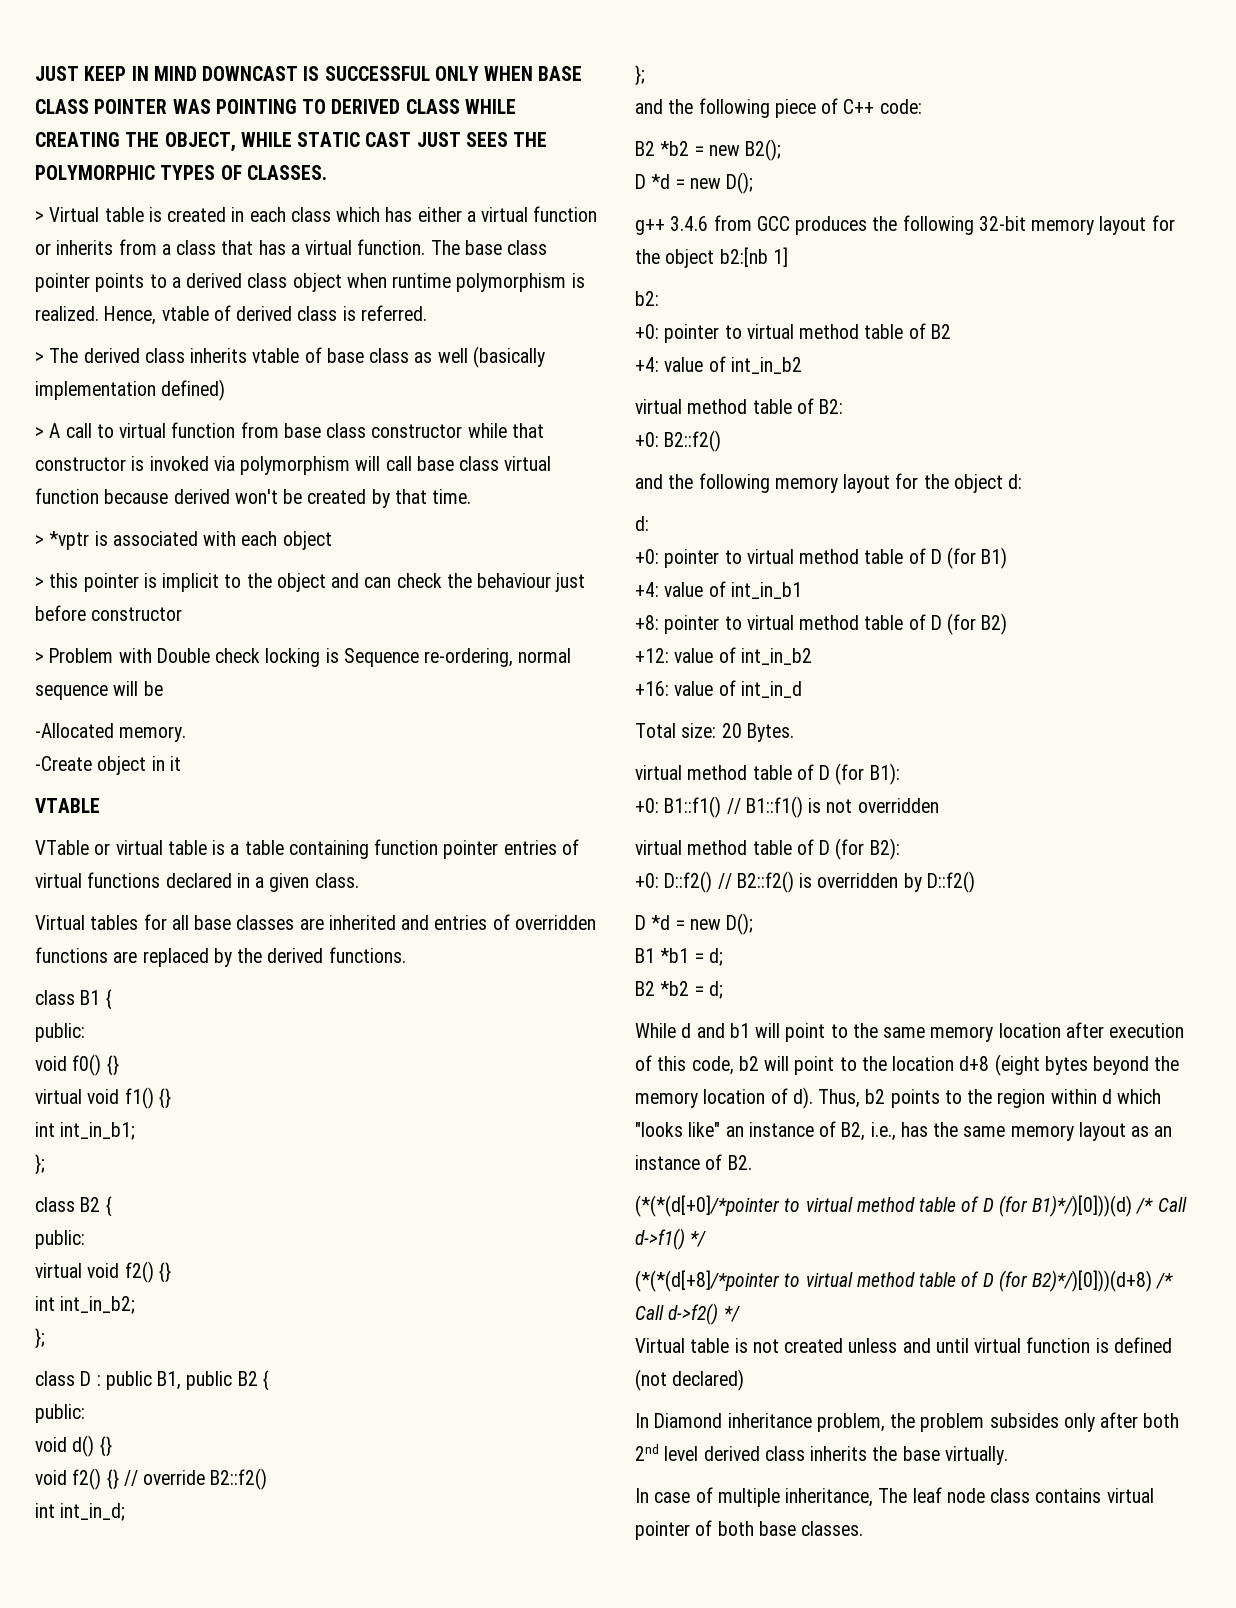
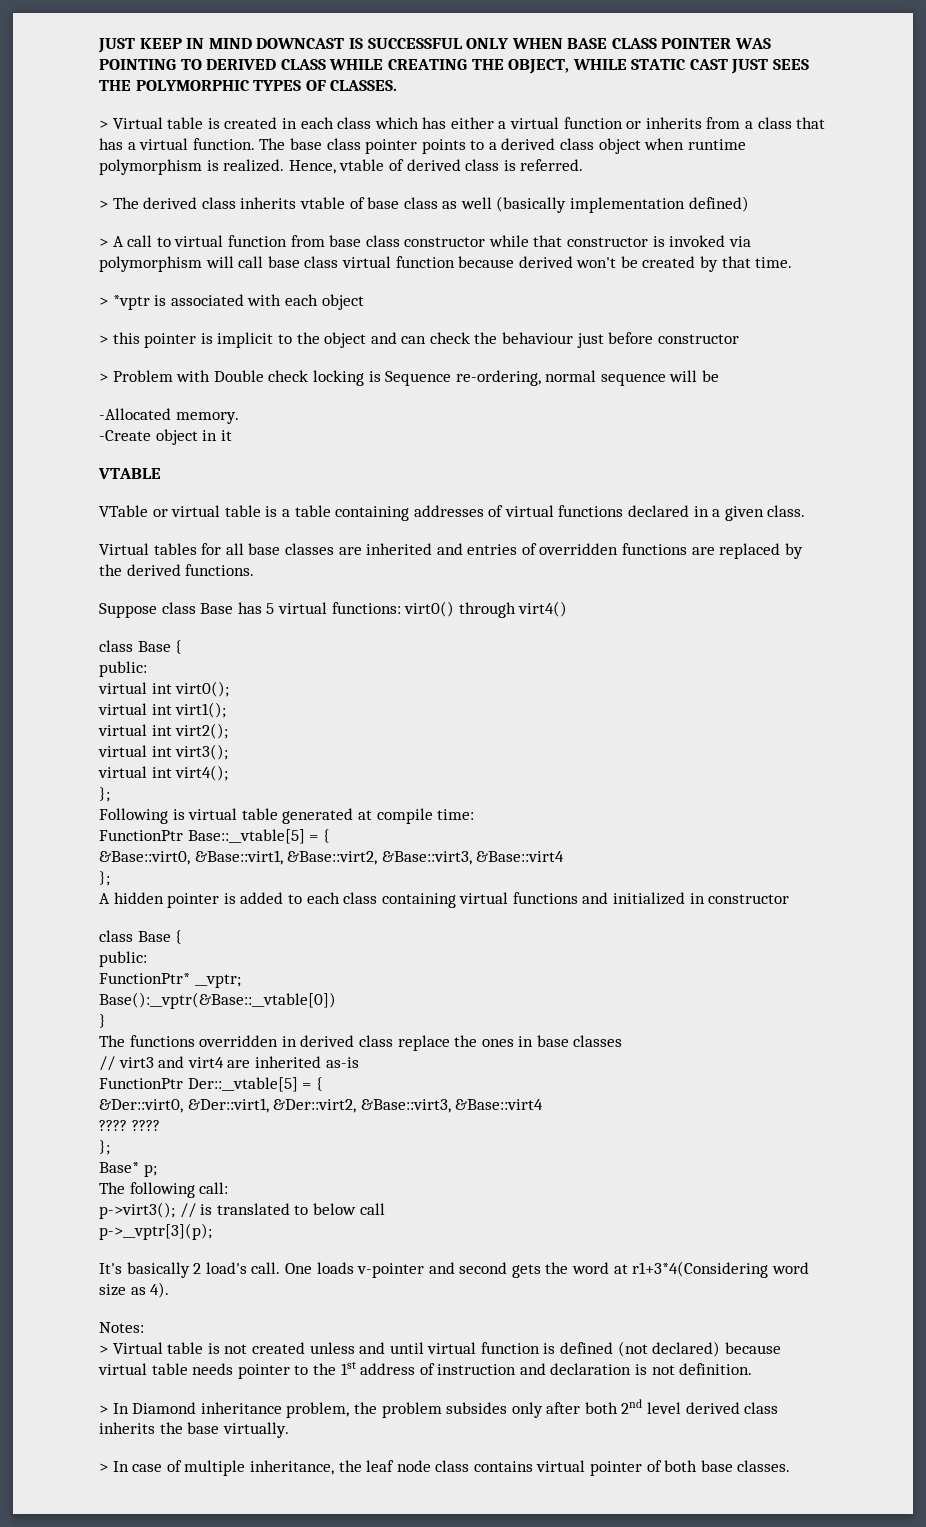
- VTable or virtual table is a table containing function pointer entries of virtual functions declared in a given class.
+ VTable or virtual table is a table containing addresses of virtual functions declared in a given class.
- class B1 {
- public:
- void f0() {}
- virtual void f1() {}
- int int_in_b1;
- };
- class B2 {
+ Suppose class Base has 5 virtual functions: virt0() through virt4()
+ class Base {
- virtual void f2() {}
- int int_in_b2;
+ virtual int virt0();
+ virtual int virt1();
+ virtual int virt2();
+ virtual int virt3();
+ virtual int virt4();
  };
- class D : public B1, public B2 {
+ Following is virtual table generated at compile time:
+ FunctionPtr Base::__vtable[5] = {
+ &Base::virt0, &Base::virt1, &Base::virt2, &Base::virt3, &Base::virt4
+ };
+ A hidden pointer is added to each class containing virtual functions and initialized in constructor
+ class Base {
  public:
- void d() {}
- void f2() {} // override B2::f2()
- int int_in_d;
+ FunctionPtr* __vptr;
+ Base():__vptr(&Base::__vtable[0])
+ }
+ The functions overridden in derived class replace the ones in base classes
+ // virt3 and virt4 are inherited as-is
+ FunctionPtr Der::__vtable[5] = {
+ &Der::virt0, &Der::virt1, &Der::virt2, &Base::virt3, &Base::virt4
+ ???? ????
  };
- and the following piece of C++ code:
- B2 *b2 = new B2();
- D *d = new D();
- g++ 3.4.6 from GCC produces the following 32-bit memory layout for the object b2:[nb 1]
- b2:
- +0: pointer to virtual method table of B2
- +4: value of int_in_b2
- virtual method table of B2:
- +0: B2::f2()
- and the following memory layout for the object d:
- d:
- +0: pointer to virtual method table of D (for B1)
- +4: value of int_in_b1
- +8: pointer to virtual method table of D (for B2)
- +12: value of int_in_b2
- +16: value of int_in_d
- Total size: 20 Bytes.
- virtual method table of D (for B1):
- +0: B1::f1() // B1::f1() is not overridden
- virtual method table of D (for B2):
- +0: D::f2() // B2::f2() is overridden by D::f2()
- D *d = new D();
- B1 *b1 = d;
- B2 *b2 = d;
- While d and b1 will point to the same memory location after execution of this code, b2 will point to the location d+8 (eight bytes beyond the memory location of d). Thus, b2 points to the region within d which "looks like" an instance of B2, i.e., has the same memory layout as an instance of B2.
- (*(*(d[+0]/*pointer to virtual method table of D (for B1)*/)[0]))(d) /* Call d->f1() */
- (*(*(d[+8]/*pointer to virtual method table of D (for B2)*/)[0]))(d+8) /* Call d->f2() */
- Virtual table is not created unless and until virtual function is defined (not declared)
- In Diamond inheritance problem, the problem subsides only after both 2nd level derived class inherits the base virtually.
+ Base* p;
+ The following call:
+ p->virt3(); // is translated to below call
+ p->__vptr[3](p);
+ It's basically 2 load's call. One loads v-pointer and second gets the word at r1+3*4(Considering word size as 4).
+ Notes:
+ > Virtual table is not created unless and until virtual function is defined (not declared) because virtual table needs pointer to the 1st address of instruction and declaration is not definition.
+ > In Diamond inheritance problem, the problem subsides only after both 2nd level derived class inherits the base virtually.
- In case of multiple inheritance, The leaf node class contains virtual pointer of both base classes.
+ > In case of multiple inheritance, the leaf node class contains virtual pointer of both base classes.

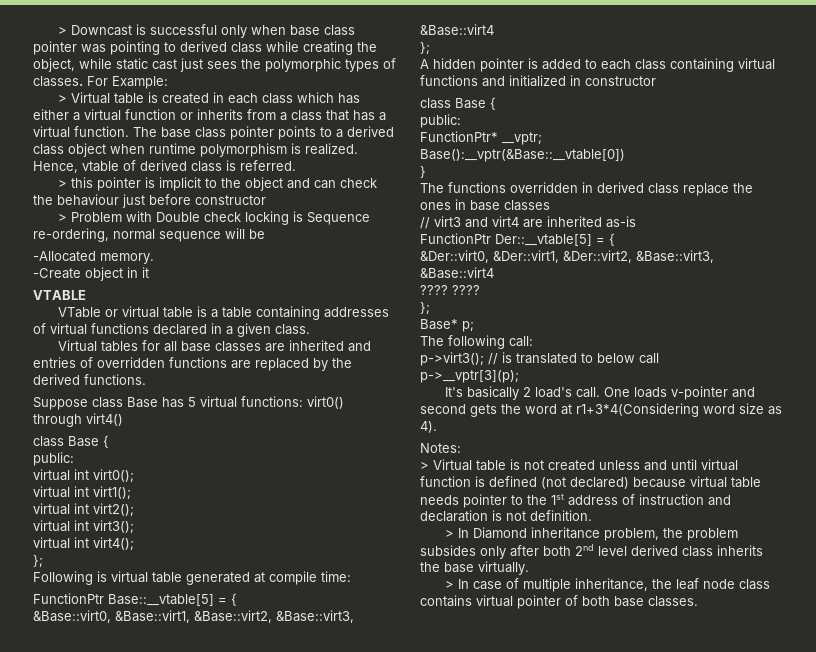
- JUST KEEP IN MIND DOWNCAST IS SUCCESSFUL ONLY WHEN BASE CLASS POINTER WAS POINTING TO DERIVED CLASS WHILE CREATING THE OBJECT, WHILE STATIC CAST JUST SEES THE POLYMORPHIC TYPES OF CLASSES.
+ > Downcast is successful only when base class pointer was pointing to derived class while creating the object, while static cast just sees the polymorphic types of classes. For Example:
- > The derived class inherits vtable of base class as well (basically implementation defined)
- > A call to virtual function from base class constructor while that constructor is invoked via polymorphism will call base class virtual function because derived won't be created by that time.
- > *vptr is associated with each object

